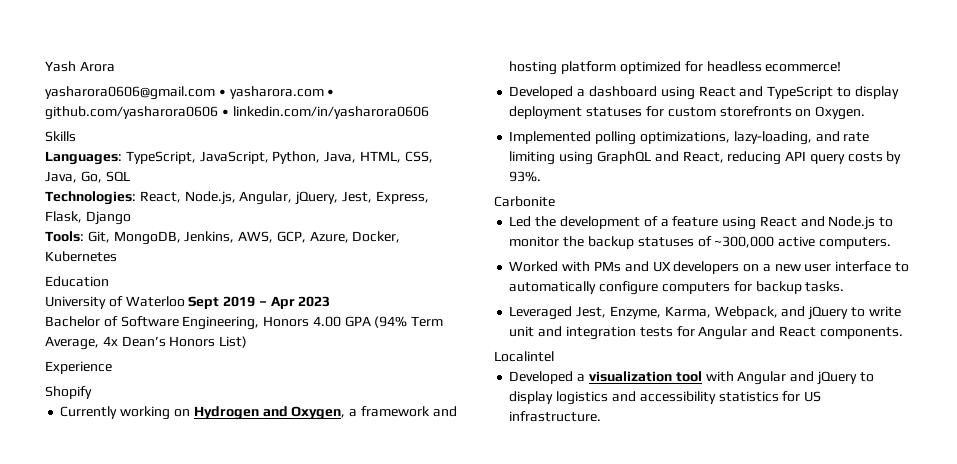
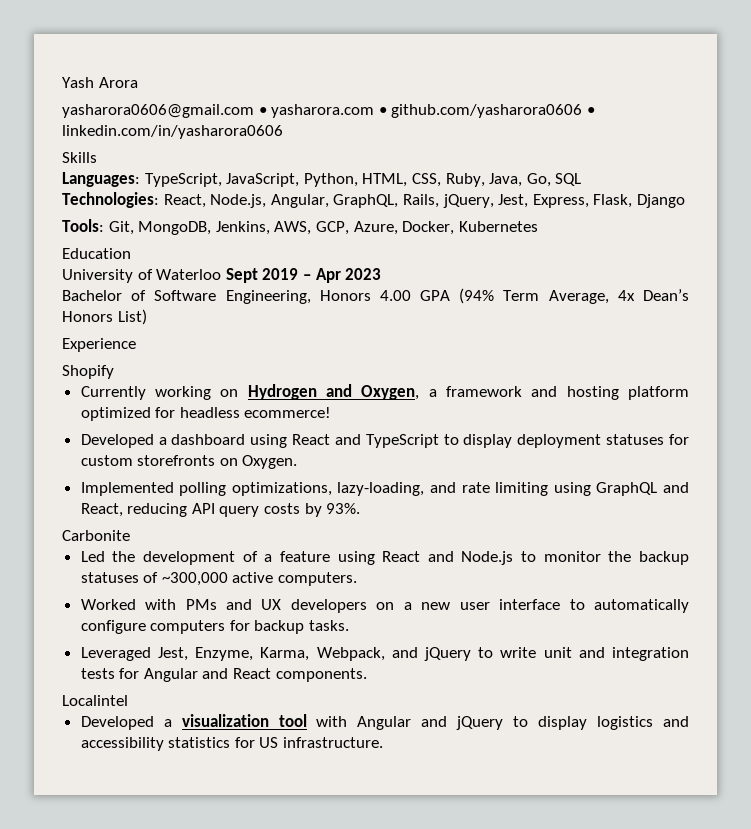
- Languages: TypeScript, JavaScript, Python, Java, HTML, CSS, Java, Go, SQL
+ Languages: TypeScript, JavaScript, Python, HTML, CSS, Ruby, Java, Go, SQL
- Technologies: React, Node.js, Angular, jQuery, Jest, Express, Flask, Django
+ Technologies: React, Node.js, Angular, GraphQL, Rails, jQuery, Jest, Express, Flask, Django

